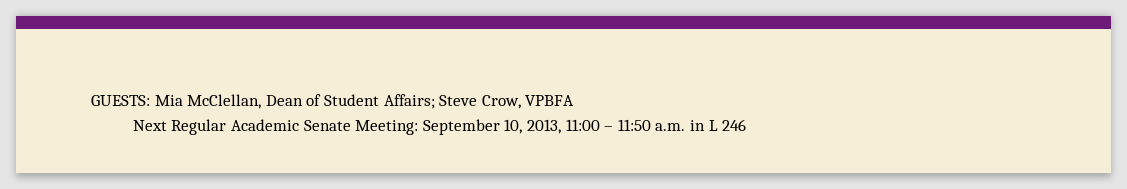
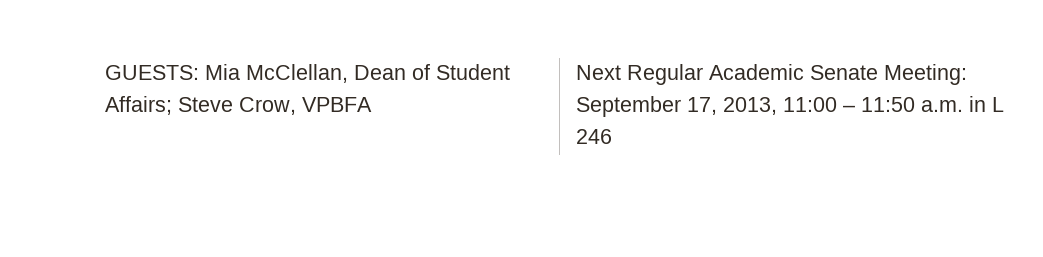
- Next Regular Academic Senate Meeting: September 10, 2013, 11:00 – 11:50 a.m. in L 246
+ Next Regular Academic Senate Meeting: September 17, 2013, 11:00 – 11:50 a.m. in L 246

